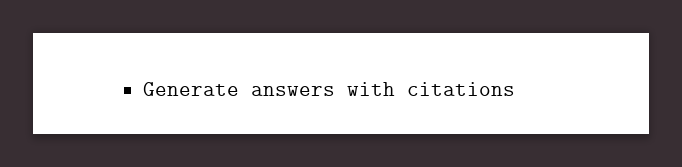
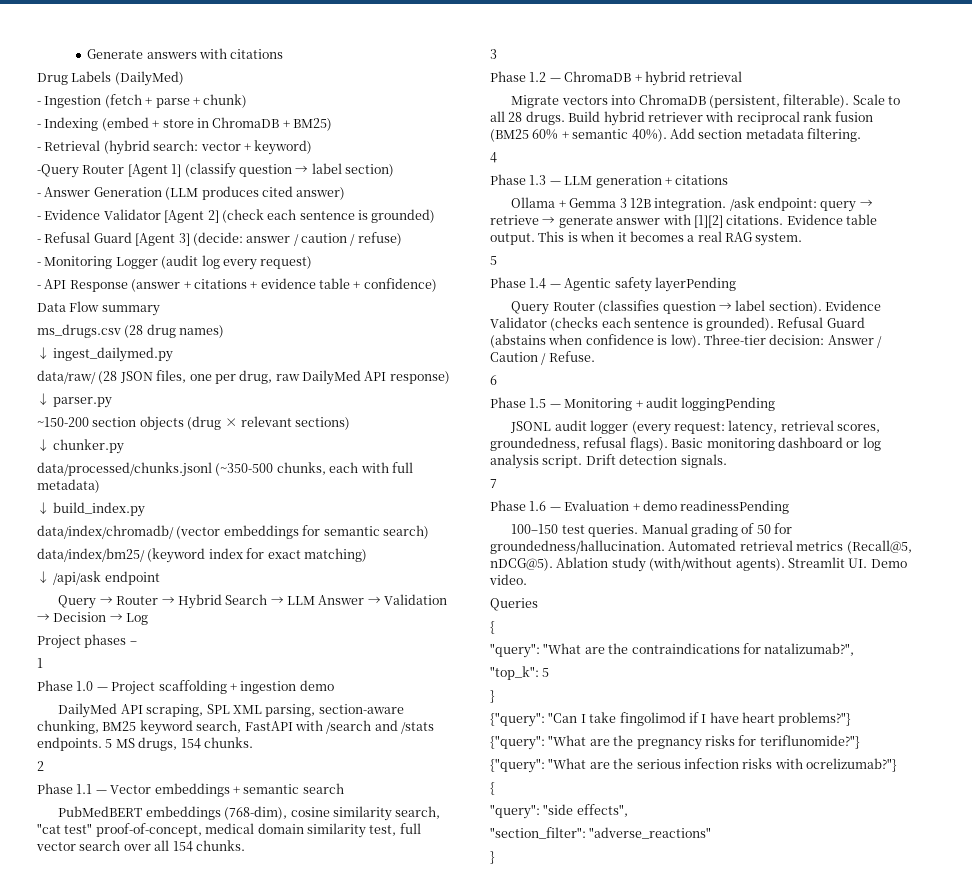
+ Drug Labels (DailyMed)
+ - Ingestion (fetch + parse + chunk)
+ - Indexing (embed + store in ChromaDB + BM25)
+ - Retrieval (hybrid search: vector + keyword)
+ -Query Router [Agent 1] (classify question → label section)
+ - Answer Generation (LLM produces cited answer)
+ - Evidence Validator [Agent 2] (check each sentence is grounded)
+ - Refusal Guard [Agent 3] (decide: answer / caution / refuse)
+ - Monitoring Logger (audit log every request)
+ - API Response (answer + citations + evidence table + confidence)
+ Data Flow summary
+ ms_drugs.csv (28 drug names)
+ ↓ ingest_dailymed.py
+ data/raw/ (28 JSON files, one per drug, raw DailyMed API response)
+ ↓ parser.py
+ ~150-200 section objects (drug × relevant sections)
+ ↓ chunker.py
+ data/processed/chunks.jsonl (~350-500 chunks, each with full metadata)
+ ↓ build_index.py
+ data/index/chromadb/ (vector embeddings for semantic search)
+ data/index/bm25/ (keyword index for exact matching)
+ ↓ /api/ask endpoint
+ Query → Router → Hybrid Search → LLM Answer → Validation → Decision → Log
+ Project phases –
+ 1
+ Phase 1.0 — Project scaffolding + ingestion demo
+ DailyMed API scraping, SPL XML parsing, section-aware chunking, BM25 keyword search, FastAPI with /search and /stats endpoints. 5 MS drugs, 154 chunks.
+ 2
+ Phase 1.1 — Vector embeddings + semantic search
+ PubMedBERT embeddings (768-dim), cosine similarity search, "cat test" proof-of-concept, medical domain similarity test, full vector search over all 154 chunks.
+ 3
+ Phase 1.2 — ChromaDB + hybrid retrieval
+ Migrate vectors into ChromaDB (persistent, filterable). Scale to all 28 drugs. Build hybrid retriever with reciprocal rank fusion (BM25 60% + semantic 40%). Add section metadata filtering.
+ 4
+ Phase 1.3 — LLM generation + citations
+ Ollama + Gemma 3 12B integration. /ask endpoint: query → retrieve → generate answer with [1][2] citations. Evidence table output. This is when it becomes a real RAG system.
+ 5
+ Phase 1.4 — Agentic safety layerPending
+ Query Router (classifies question → label section). Evidence Validator (checks each sentence is grounded). Refusal Guard (abstains when confidence is low). Three-tier decision: Answer / Caution / Refuse.
+ 6
+ Phase 1.5 — Monitoring + audit loggingPending
+ JSONL audit logger (every request: latency, retrieval scores, groundedness, refusal flags). Basic monitoring dashboard or log analysis script. Drift detection signals.
+ 7
+ Phase 1.6 — Evaluation + demo readinessPending
+ 100–150 test queries. Manual grading of 50 for groundedness/hallucination. Automated retrieval metrics (Recall@5, nDCG@5). Ablation study (with/without agents). Streamlit UI. Demo video.
+ Queries
+ {
+ "query": "What are the contraindications for natalizumab?",
+ "top_k": 5
+ }
+ {"query": "Can I take fingolimod if I have heart problems?"}
+ {"query": "What are the pregnancy risks for teriflunomide?"}
+ {"query": "What are the serious infection risks with ocrelizumab?"}
+ {
+ "query": "side effects",
+ "section_filter": "adverse_reactions"
+ }

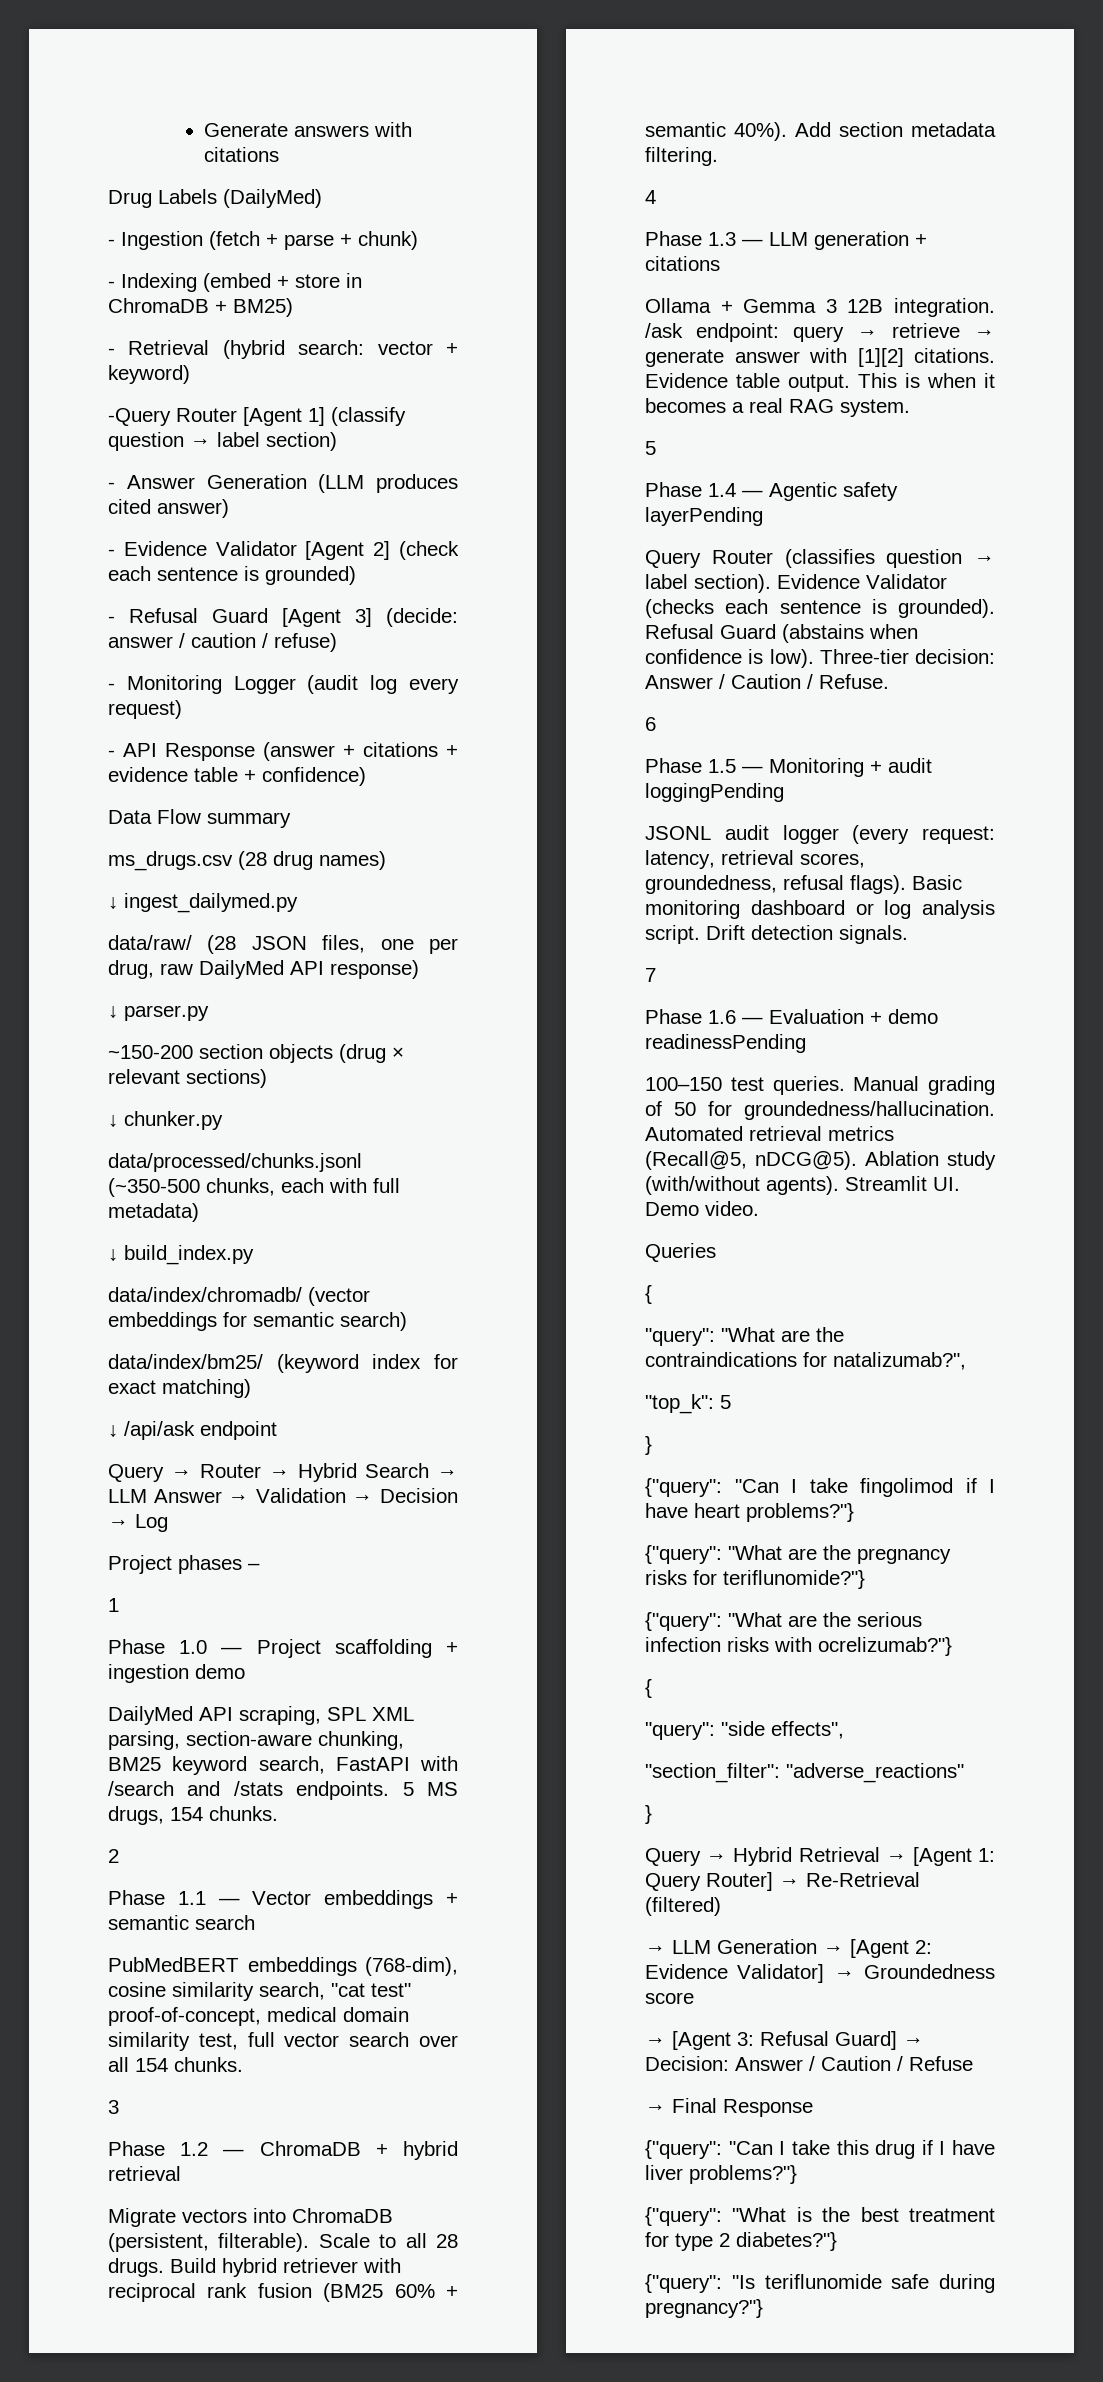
+ Query → Hybrid Retrieval → [Agent 1: Query Router] → Re-Retrieval (filtered)
+ → LLM Generation → [Agent 2: Evidence Validator] → Groundedness score
+ → [Agent 3: Refusal Guard] → Decision: Answer / Caution / Refuse
+ → Final Response
+ {"query": "Can I take this drug if I have liver problems?"}
+ {"query": "What is the best treatment for type 2 diabetes?"}
+ {"query": "Is teriflunomide safe during pregnancy?"}

